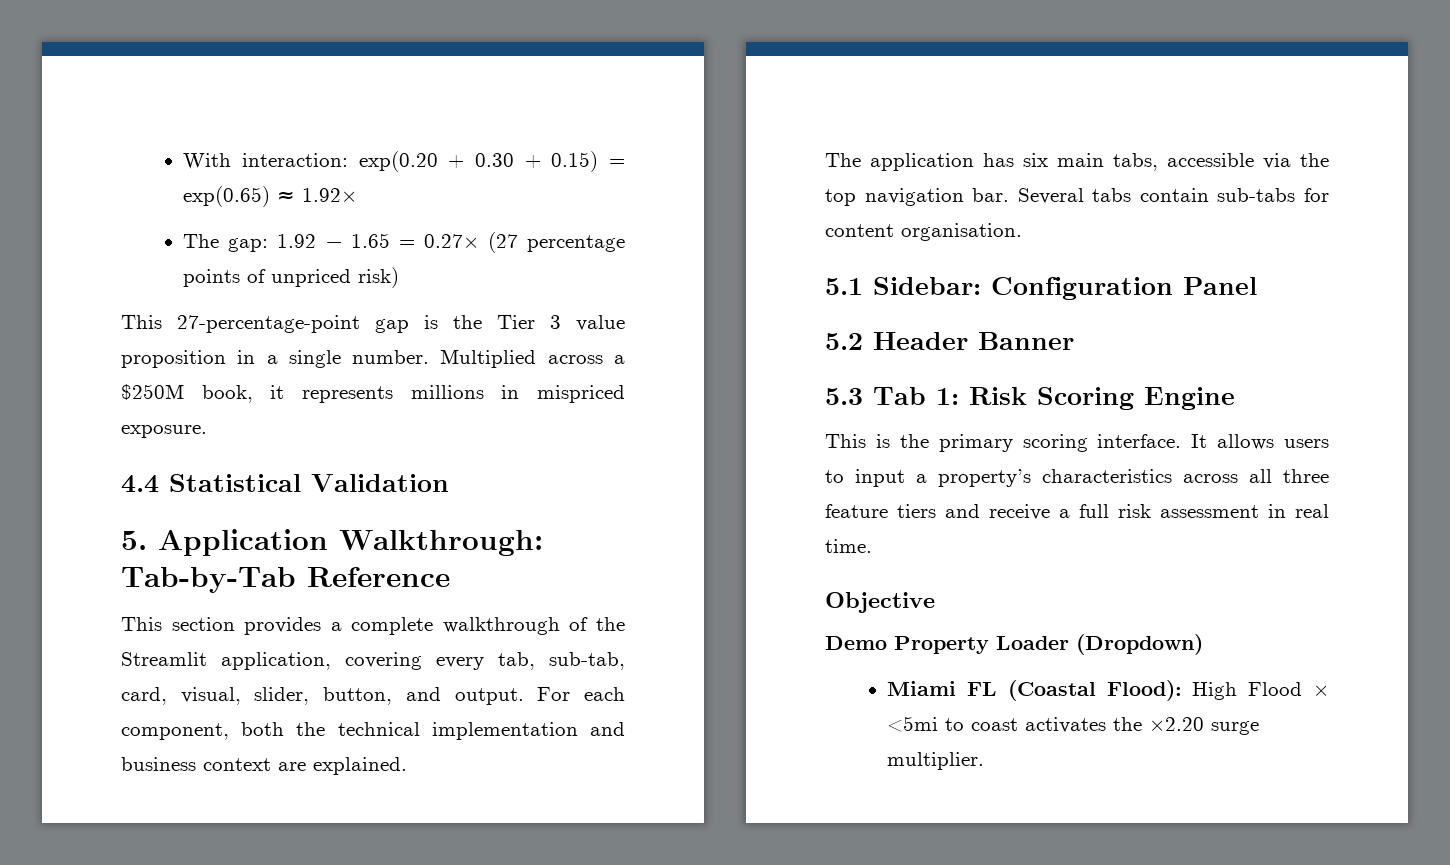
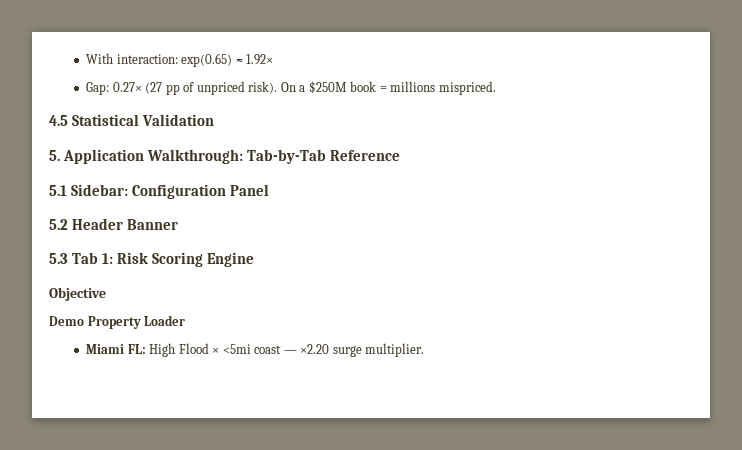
- With interaction: exp(0.20 + 0.30 + 0.15) = exp(0.65) ≈ 1.92×
- The gap: 1.92 − 1.65 = 0.27× (27 percentage points of unpriced risk)
- This 27-percentage-point gap is the Tier 3 value proposition in a single number. Multiplied across a $250M book, it represents millions in mispriced exposure.
- 4.4 Statistical Validation
+ With interaction: exp(0.65) ≈ 1.92×
+ Gap: 0.27× (27 pp of unpriced risk). On a $250M book = millions mispriced.
+ 4.5 Statistical Validation
- This section provides a complete walkthrough of the Streamlit application, covering every tab, sub-tab, card, visual, slider, button, and output. For each component, both the technical implementation and business context are explained.
- The application has six main tabs, accessible via the top navigation bar. Several tabs contain sub-tabs for content organisation.
- This is the primary scoring interface. It allows users to input a property’s characteristics across all three feature tiers and receive a full risk assessment in real time.
- Demo Property Loader (Dropdown)
+ Demo Property Loader
- Miami FL (Coastal Flood): High Flood × <5mi to coast activates the ×2.20 surge multiplier.
+ Miami FL: High Flood × <5mi coast — ×2.20 surge multiplier.

